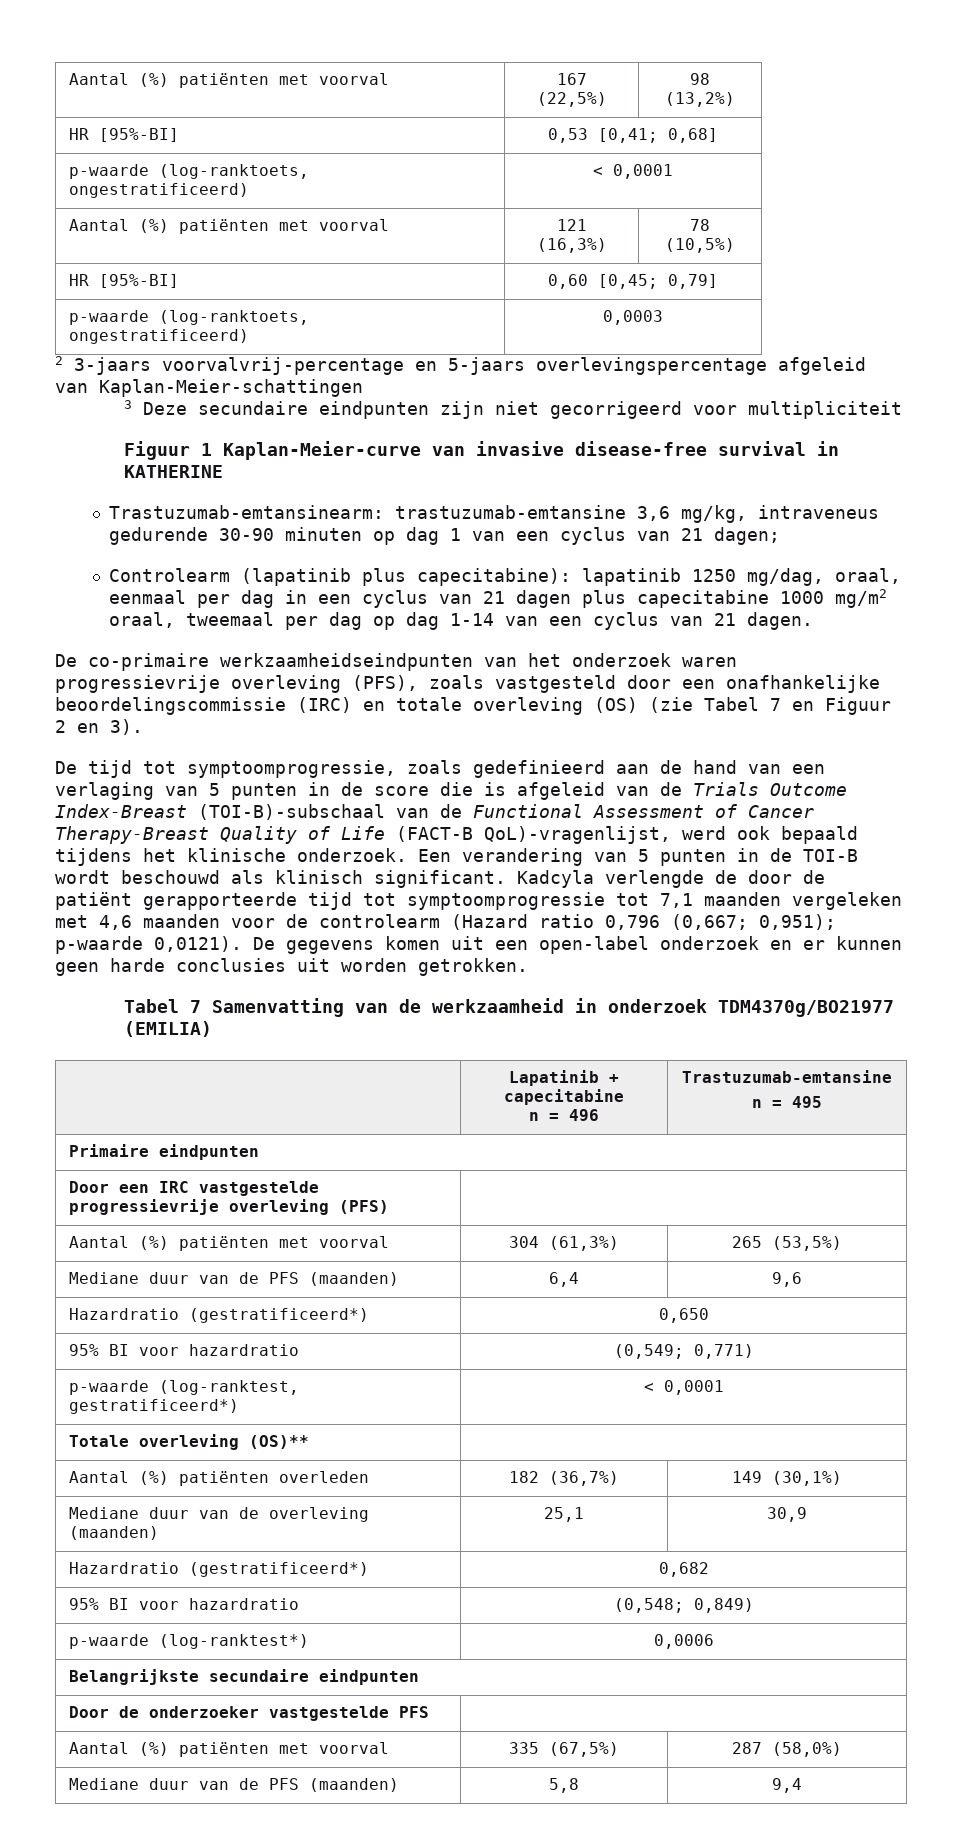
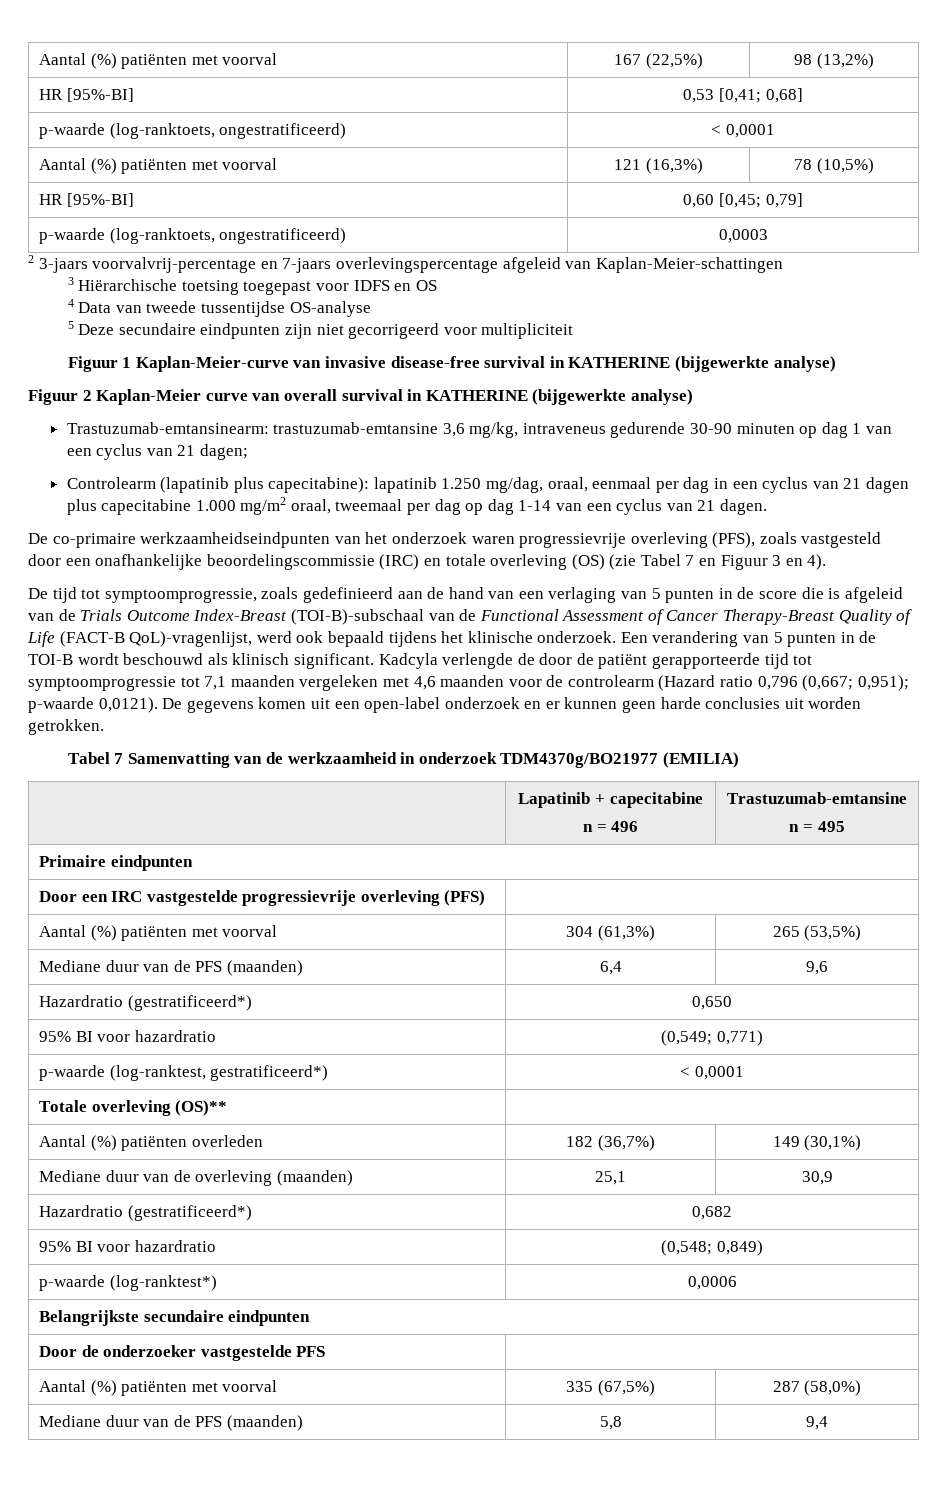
- 2 3-jaars voorvalvrij-percentage en 5-jaars overlevingspercentage afgeleid van Kaplan-Meier-schattingen
+ 2 3-jaars voorvalvrij-percentage en 7-jaars overlevingspercentage afgeleid van Kaplan-Meier-schattingen
- 3 Deze secundaire eindpunten zijn niet gecorrigeerd voor multipliciteit
+ 3 Hiërarchische toetsing toegepast voor IDFS en OS
+ 4 Data van tweede tussentijdse OS-analyse
+ 5 Deze secundaire eindpunten zijn niet gecorrigeerd voor multipliciteit
- Figuur 1 Kaplan-Meier-curve van invasive disease-free survival in KATHERINE
+ Figuur 1 Kaplan-Meier-curve van invasive disease-free survival in KATHERINE (bijgewerkte analyse)
+ Figuur 2 Kaplan-Meier curve van overall survival in KATHERINE (bijgewerkte analyse)
- Controlearm (lapatinib plus capecitabine): lapatinib 1250 mg/dag, oraal, eenmaal per dag in een cyclus van 21 dagen plus capecitabine 1000 mg/m2 oraal, tweemaal per dag op dag 1-14 van een cyclus van 21 dagen.
+ Controlearm (lapatinib plus capecitabine): lapatinib 1.250 mg/dag, oraal, eenmaal per dag in een cyclus van 21 dagen plus capecitabine 1.000 mg/m2 oraal, tweemaal per dag op dag 1-14 van een cyclus van 21 dagen.
- De co-primaire werkzaamheidseindpunten van het onderzoek waren progressievrije overleving (PFS), zoals vastgesteld door een onafhankelijke beoordelingscommissie (IRC) en totale overleving (OS) (zie Tabel 7 en Figuur 2 en 3).
+ De co-primaire werkzaamheidseindpunten van het onderzoek waren progressievrije overleving (PFS), zoals vastgesteld door een onafhankelijke beoordelingscommissie (IRC) en totale overleving (OS) (zie Tabel 7 en Figuur 3 en 4).

